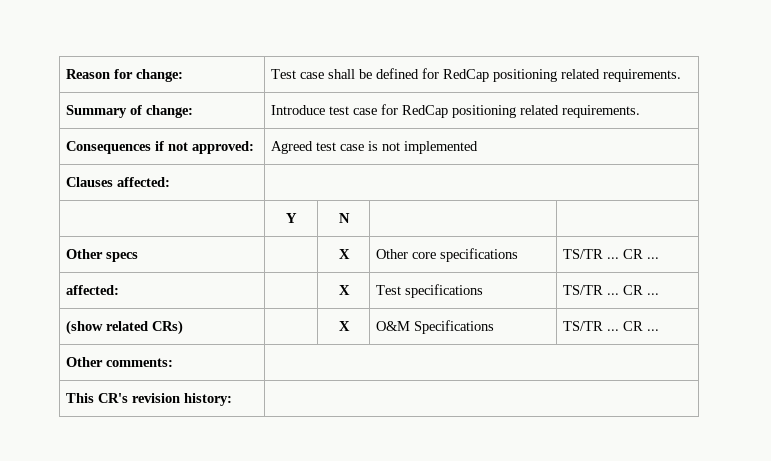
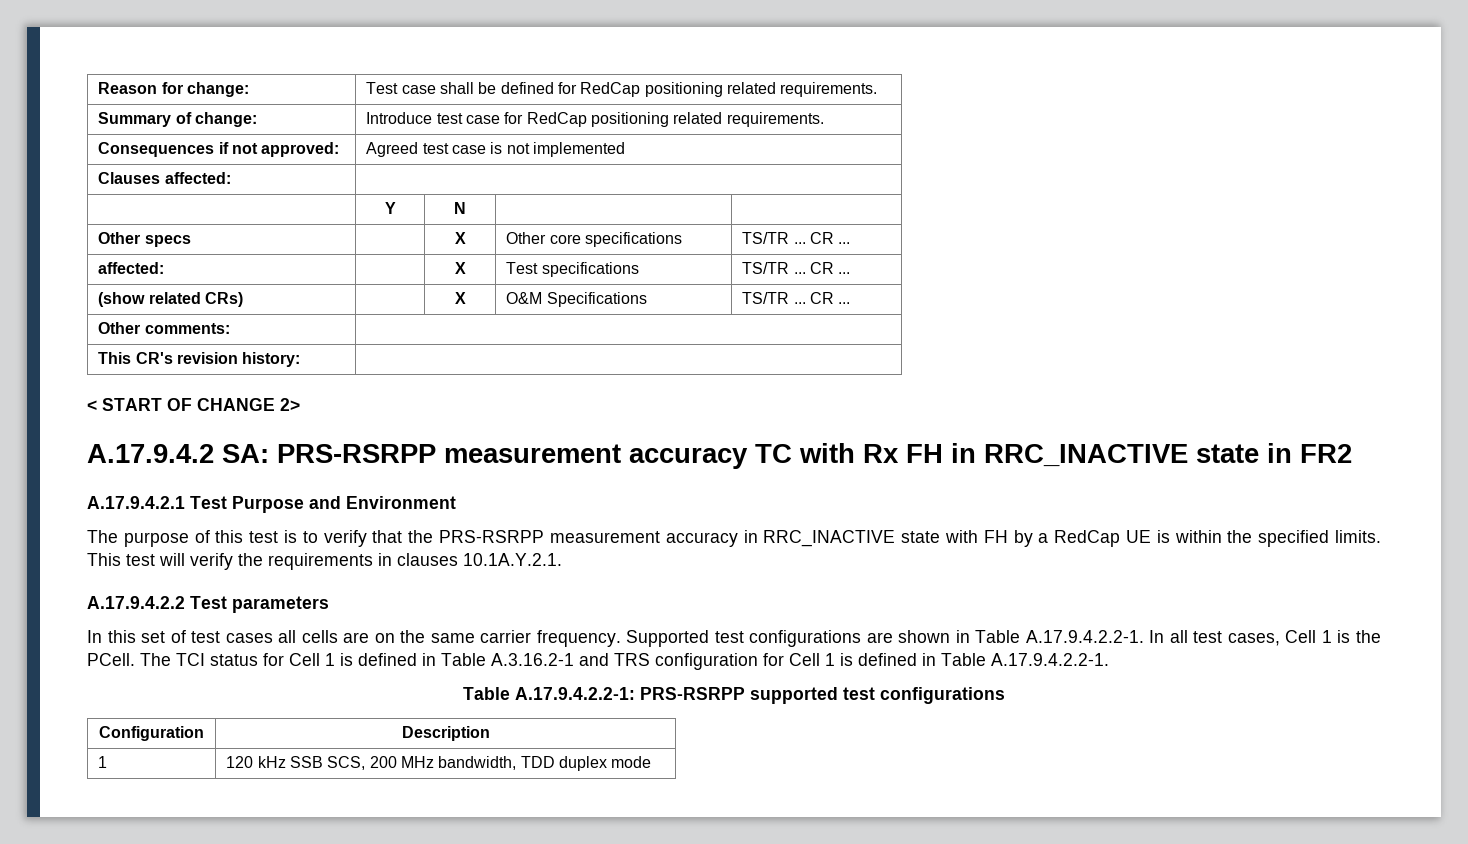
+ < START OF CHANGE 2>
+ A.17.9.4.2 SA: PRS-RSRPP measurement accuracy TC with Rx FH in RRC_INACTIVE state in FR2
+ A.17.9.4.2.1 Test Purpose and Environment
+ The purpose of this test is to verify that the PRS-RSRPP measurement accuracy in RRC_INACTIVE state with FH by a RedCap UE is within the specified limits. This test will verify the requirements in clauses 10.1A.Y.2.1.
+ A.17.9.4.2.2 Test parameters
+ In this set of test cases all cells are on the same carrier frequency. Supported test configurations are shown in Table A.17.9.4.2.2-1. In all test cases, Cell 1 is the PCell. The TCI status for Cell 1 is defined in Table A.3.16.2-1 and TRS configuration for Cell 1 is defined in Table A.17.9.4.2.2-1.
+ Table A.17.9.4.2.2-1: PRS-RSRPP supported test configurations
+ Configuration | Description
+ 1 | 120 kHz SSB SCS, 200 MHz bandwidth, TDD duplex mode

